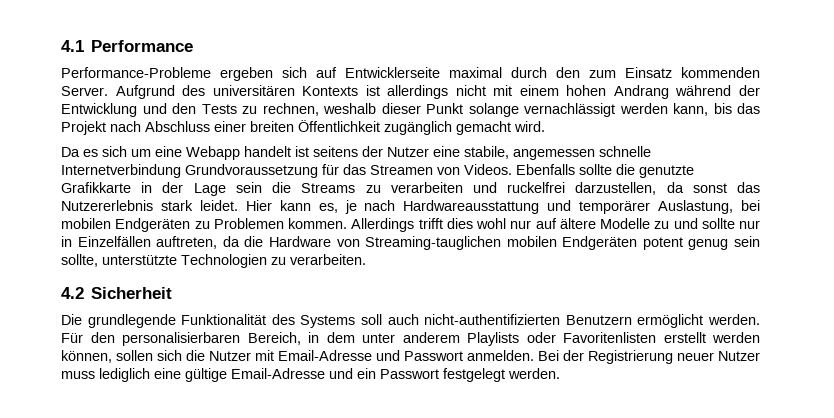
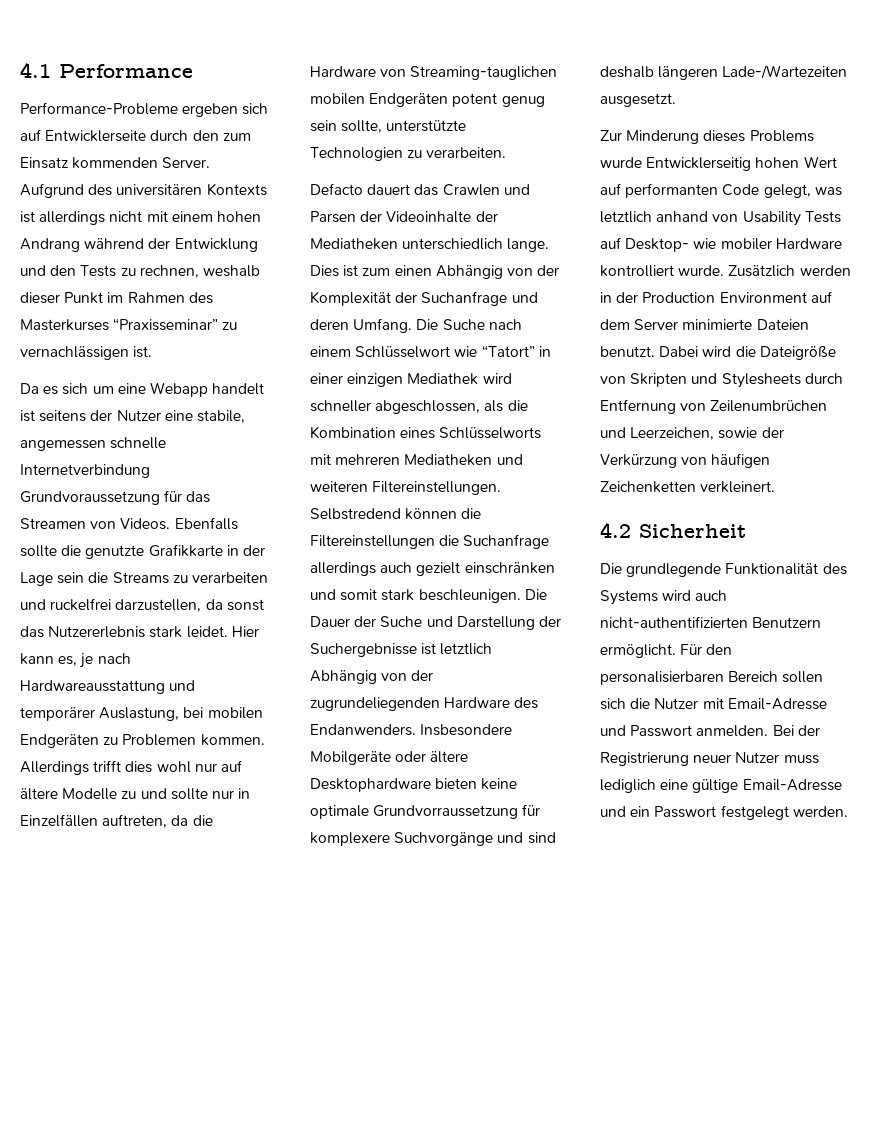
- Performance-Probleme ergeben sich auf Entwicklerseite maximal durch den zum Einsatz kommenden Server.
+ Performance-Probleme ergeben sich auf Entwicklerseite durch den zum Einsatz kommenden Server.
- Aufgrund des universitären Kontexts ist allerdings nicht mit einem hohen Andrang während der Entwicklung und den Tests zu rechnen, weshalb dieser Punkt solange vernachlässigt werden kann, bis das Projekt nach Abschluss einer breiten Öffentlichkeit zugänglich gemacht wird.
+ Aufgrund des universitären Kontexts ist allerdings nicht mit einem hohen Andrang während der Entwicklung und den Tests zu rechnen, weshalb dieser Punkt im Rahmen des Masterkurses “Praxisseminar” zu vernachlässigen ist.
+ Defacto dauert das Crawlen und Parsen der Videoinhalte der Mediatheken unterschiedlich lange. Dies ist zum einen Abhängig von der Komplexität der Suchanfrage und deren Umfang. Die Suche nach einem Schlüsselwort wie “Tatort” in einer einzigen Mediathek wird schneller abgeschlossen, als die Kombination eines Schlüsselworts mit mehreren Mediatheken und weiteren Filtereinstellungen. Selbstredend können die Filtereinstellungen die Suchanfrage allerdings auch gezielt einschränken und somit stark beschleunigen. Die Dauer der Suche und Darstellung der Suchergebnisse ist letztlich Abhängig von der zugrundeliegenden Hardware des Endanwenders. Insbesondere Mobilgeräte oder ältere Desktophardware bieten keine optimale Grundvorraussetzung für komplexere Suchvorgänge und sind deshalb längeren Lade-/Wartezeiten ausgesetzt.
+ Zur Minderung dieses Problems wurde Entwicklerseitig hohen Wert auf performanten Code gelegt, was letztlich anhand von Usability Tests auf Desktop- wie mobiler Hardware kontrolliert wurde. Zusätzlich werden in der Production Environment auf dem Server minimierte Dateien benutzt. Dabei wird die Dateigröße von Skripten und Stylesheets durch Entfernung von Zeilenumbrüchen und Leerzeichen, sowie der Verkürzung von häufigen Zeichenketten verkleinert.
- Die grundlegende Funktionalität des Systems soll auch nicht-authentifizierten Benutzern ermöglicht werden.
+ Die grundlegende Funktionalität des Systems wird auch nicht-authentifizierten Benutzern ermöglicht.
- Für den personalisierbaren Bereich, in dem unter anderem Playlists oder Favoritenlisten erstellt werden können, sollen sich die Nutzer mit Email-Adresse und Passwort anmelden.
+ Für den personalisierbaren Bereich sollen sich die Nutzer mit Email-Adresse und Passwort anmelden.

